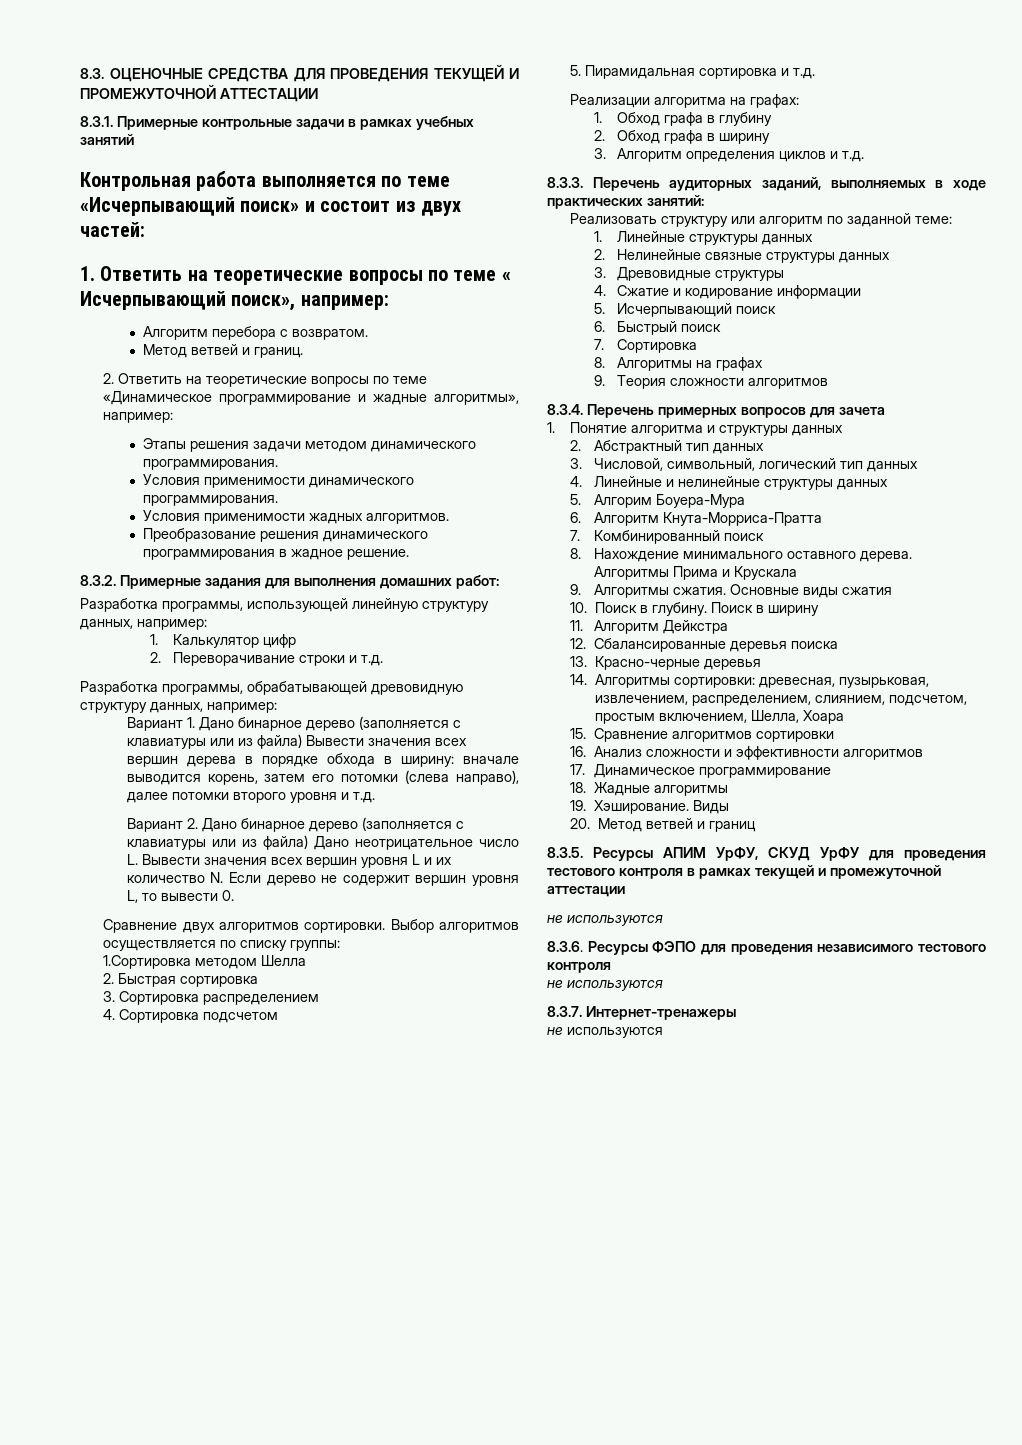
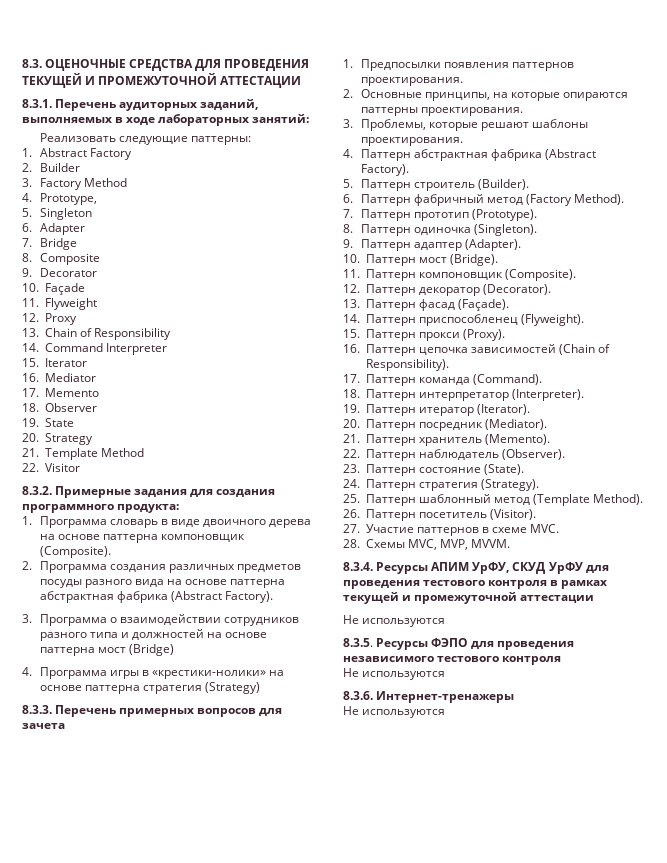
- 8.3.1. Примерные контрольные задачи в рамках учебных занятий
- Контрольная работа выполняется по теме «Исчерпывающий поиск» и состоит из двух частей:
- 1. Ответить на теоретические вопросы по теме « Исчерпывающий поиск», например:
- Алгоритм перебора с возвратом.
- Метод ветвей и границ.
- 2. Ответить на теоретические вопросы по теме «Динамическое программирование и жадные алгоритмы», например:
- Этапы решения задачи методом динамического программирования.
- Условия применимости динамического программирования.
- Условия применимости жадных алгоритмов.
- Преобразование решения динамического программирования в жадное решение.
- 8.3.2. Примерные задания для выполнения домашних работ:
- Разработка программы, использующей линейную структуру данных, например:
- 1. Калькулятор цифр
- 2. Переворачивание строки и т.д.
- Разработка программы, обрабатывающей древовидную структуру данных, например:
- Вариант 1. Дано бинарное дерево (заполняется с клавиатуры или из файла) Вывести значения всех вершин дерева в порядке обхода в ширину: вначале выводится корень, затем его потомки (слева направо), далее потомки второго уровня и т.д.
- Вариант 2. Дано бинарное дерево (заполняется с клавиатуры или из файла) Дано неотрицательное число L. Вывести значения всех вершин уровня L и их количество N. Если дерево не содержит вершин уровня L, то вывести 0.
- Сравнение двух алгоритмов сортировки. Выбор алгоритмов осуществляется по списку группы:
- 1.Сортировка методом Шелла
- 2. Быстрая сортировка
- 3. Сортировка распределением
- 4. Сортировка подсчетом
- 5. Пирамидальная сортировка и т.д.
- Реализации алгоритма на графах:
- 1. Обход графа в глубину
- 2. Обход графа в ширину
- 3. Алгоритм определения циклов и т.д.
- 8.3.3. Перечень аудиторных заданий, выполняемых в ходе практических занятий:
+ 8.3.1. Перечень аудиторных заданий, выполняемых в ходе лабораторных занятий:
- Реализовать структуру или алгоритм по заданной теме:
- 1. Линейные структуры данных
- 2. Нелинейные связные структуры данных
- 3. Древовидные структуры
- 4. Сжатие и кодирование информации
- 5. Исчерпывающий поиск
- 6. Быстрый поиск
- 7. Сортировка
- 8. Алгоритмы на графах
- 9. Теория сложности алгоритмов
- 8.3.4. Перечень примерных вопросов для зачета
+ Реализовать следующие паттерны:
+ 1. Abstract Factory
+ 2. Builder
+ 3. Factory Method
+ 4. Prototype,
+ 5. Singleton
+ 6. Adapter
+ 7. Bridge
+ 8. Composite
+ 9. Decorator
+ 10. Façade
+ 11. Flyweight
+ 12. Proxy
+ 13. Chain of Responsibility
+ 14. Command Interpreter
+ 15. Iterator
+ 16. Mediator
+ 17. Memento
+ 18. Observer
+ 19. State
+ 20. Strategy
+ 21. Template Method
+ 22. Visitor
+ 8.3.2. Примерные задания для создания программного продукта:
+ 1. Программа словарь в виде двоичного дерева на основе паттерна компоновщик
+ (Composite).
+ 2. Программа создания различных предметов посуды разного вида на основе паттерна абстрактная фабрика (Abstract Factory).
+ 3. Программа о взаимодействии сотрудников разного типа и должностей на основе паттерна мост (Bridge)
+ 4. Программа игры в «крестики-нолики» на основе паттерна стратегия (Strategy)
+ 8.3.3. Перечень примерных вопросов для зачета
- 1. Понятие алгоритма и структуры данных
- 2. Абстрактный тип данных
- 3. Числовой, символьный, логический тип данных
- 4. Линейные и нелинейные структуры данных
- 5. Алгорим Боуера-Мура
- 6. Алгоритм Кнута-Морриса-Пратта
- 7. Комбинированный поиск
- 8. Нахождение минимального оставного дерева. Алгоритмы Прима и Крускала
- 9. Алгоритмы сжатия. Основные виды сжатия
- 10. Поиск в глубину. Поиск в ширину
- 11. Алгоритм Дейкстра
- 12. Сбалансированные деревья поиска
- 13. Красно-черные деревья
- 14. Алгоритмы сортировки: древесная, пузырьковая, извлечением, распределением, слиянием, подсчетом, простым включением, Шелла, Хоара
- 15. Сравнение алгоритмов сортировки
- 16. Анализ сложности и эффективности алгоритмов
- 17. Динамическое программирование
- 18. Жадные алгоритмы
- 19. Хэширование. Виды
- 20. Метод ветвей и границ
- 8.3.5. Ресурсы АПИМ УрФУ, СКУД УрФУ для проведения тестового контроля в рамках текущей и промежуточной аттестации
- не используются
- 8.3.6. Ресурсы ФЭПО для проведения независимого тестового контроля
- не используются
- 8.3.7. Интернет-тренажеры
- не используются
+ 1. Предпосылки появления паттернов проектирования.
+ 2. Основные принципы, на которые опираются паттерны проектирования.
+ 3. Проблемы, которые решают шаблоны проектирования.
+ 4. Паттерн абстрактная фабрика (Abstract Factory).
+ 5. Паттерн строитель (Builder).
+ 6. Паттерн фабричный метод (Factory Method).
+ 7. Паттерн прототип (Prototype).
+ 8. Паттерн одиночка (Singleton).
+ 9. Паттерн адаптер (Adapter).
+ 10. Паттерн мост (Bridge).
+ 11. Паттерн компоновщик (Composite).
+ 12. Паттерн декоратор (Decorator).
+ 13. Паттерн фасад (Façade).
+ 14. Паттерн приспособленец (Flyweight).
+ 15. Паттерн прокси (Proxy).
+ 16. Паттерн цепочка зависимостей (Chain of Responsibility).
+ 17. Паттерн команда (Command).
+ 18. Паттерн интерпретатор (Interpreter).
+ 19. Паттерн итератор (Iterator).
+ 20. Паттерн посредник (Mediator).
+ 21. Паттерн хранитель (Memento).
+ 22. Паттерн наблюдатель (Observer).
+ 23. Паттерн состояние (State).
+ 24. Паттерн стратегия (Strategy).
+ 25. Паттерн шаблонный метод (Template Method).
+ 26. Паттерн посетитель (Visitor).
+ 27. Участие паттернов в схеме MVC.
+ 28. Схемы MVC, MVP, MVVM.
+ 8.3.4. Ресурсы АПИМ УрФУ, СКУД УрФУ для проведения тестового контроля в рамках текущей и промежуточной аттестации
+ Не используются
+ 8.3.5. Ресурсы ФЭПО для проведения независимого тестового контроля
+ Не используются
+ 8.3.6. Интернет-тренажеры
+ Не используются

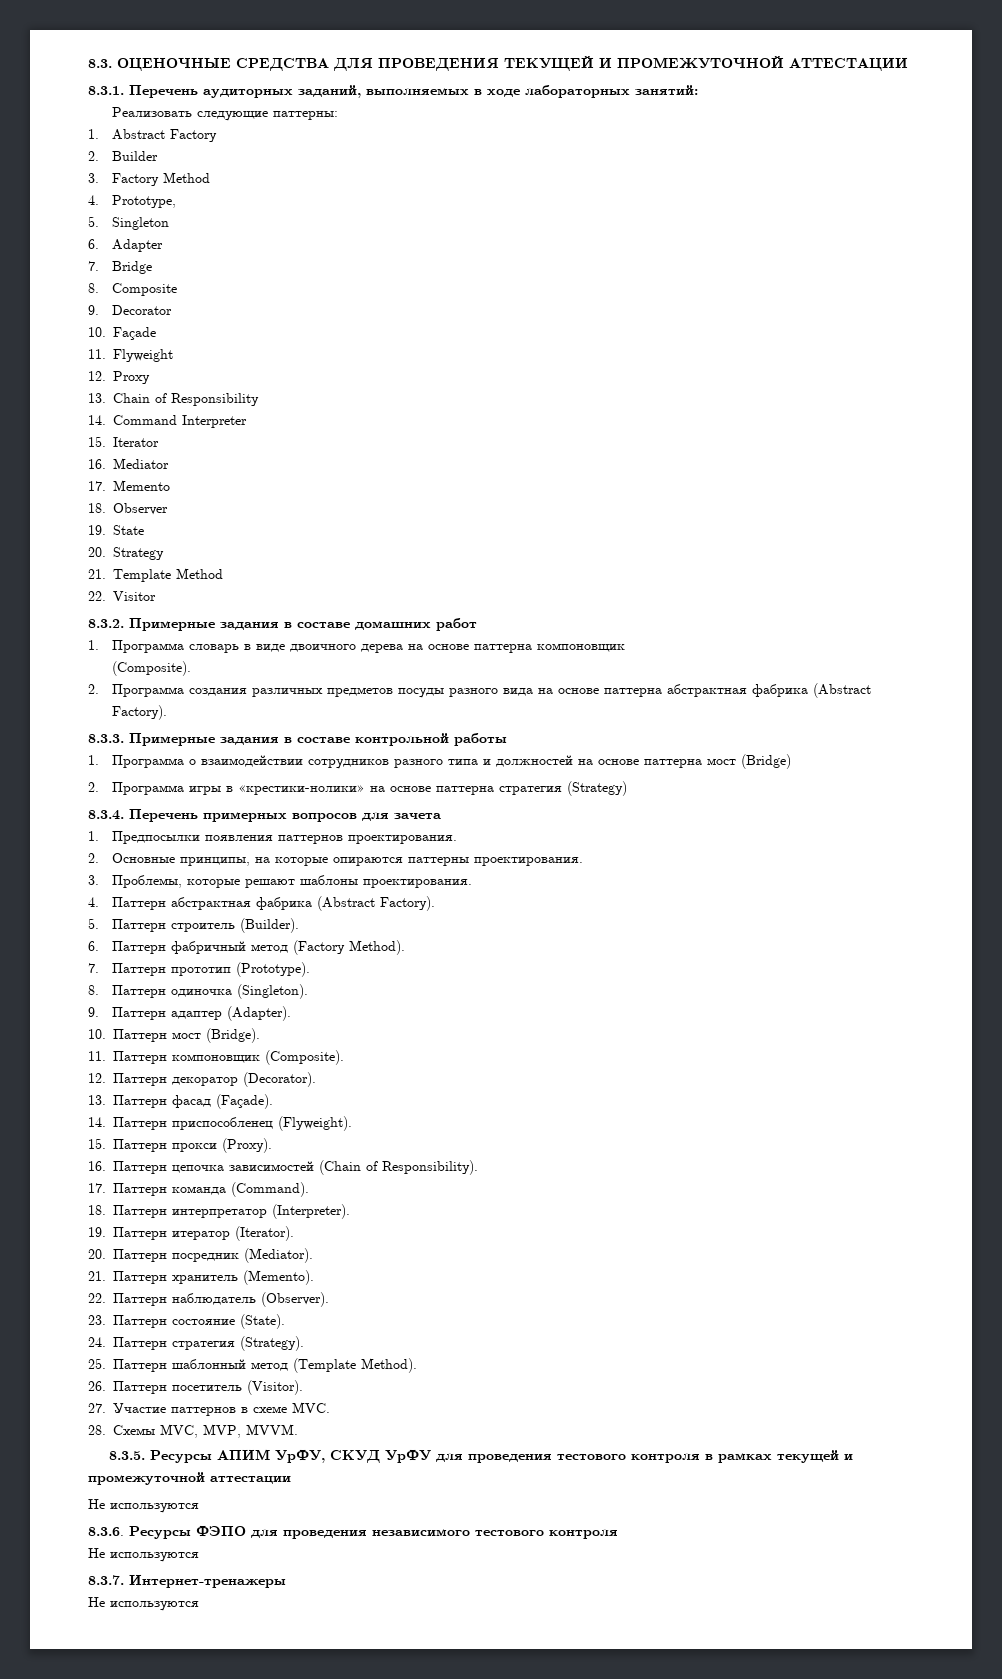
- 8.3.2. Примерные задания для создания программного продукта:
+ 8.3.2. Примерные задания в составе домашних работ
- 3. Программа о взаимодействии сотрудников разного типа и должностей на основе паттерна мост (Bridge)
+ 8.3.3. Примерные задания в составе контрольной работы
+ 1. Программа о взаимодействии сотрудников разного типа и должностей на основе паттерна мост (Bridge)
- 4. Программа игры в «крестики-нолики» на основе паттерна стратегия (Strategy)
+ 2. Программа игры в «крестики-нолики» на основе паттерна стратегия (Strategy)
- 8.3.3. Перечень примерных вопросов для зачета
+ 8.3.4. Перечень примерных вопросов для зачета
- 8.3.4. Ресурсы АПИМ УрФУ, СКУД УрФУ для проведения тестового контроля в рамках текущей и промежуточной аттестации
+ 8.3.5. Ресурсы АПИМ УрФУ, СКУД УрФУ для проведения тестового контроля в рамках текущей и промежуточной аттестации
- 8.3.5. Ресурсы ФЭПО для проведения независимого тестового контроля
+ 8.3.6. Ресурсы ФЭПО для проведения независимого тестового контроля
- 8.3.6. Интернет-тренажеры
+ 8.3.7. Интернет-тренажеры

